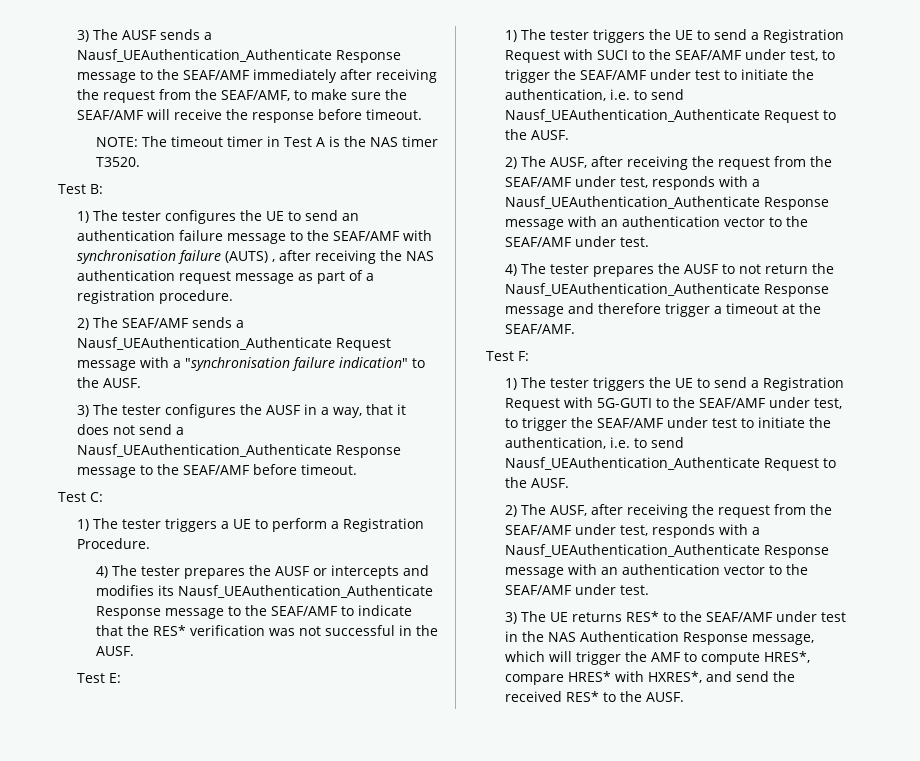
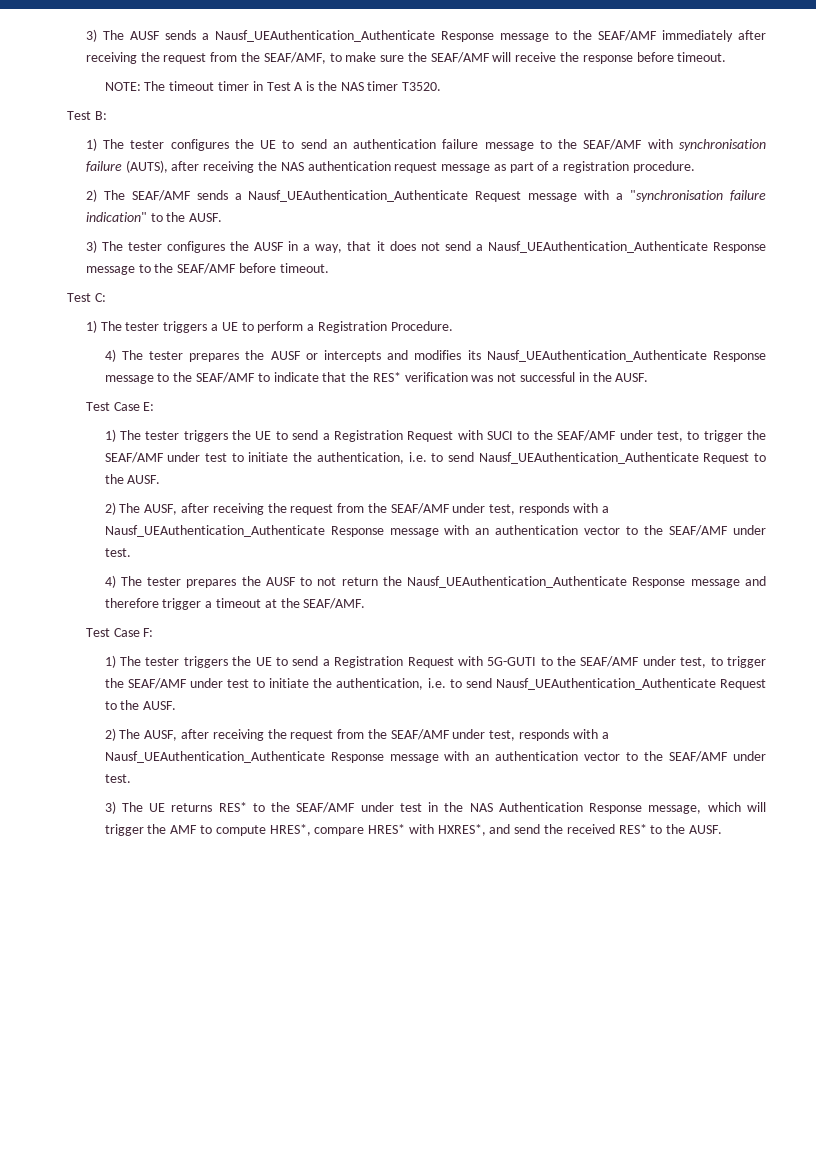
- 1) The tester configures the UE to send an authentication failure message to the SEAF/AMF with synchronisation failure (AUTS) , after receiving the NAS authentication request message as part of a registration procedure.
+ 1) The tester configures the UE to send an authentication failure message to the SEAF/AMF with synchronisation failure (AUTS), after receiving the NAS authentication request message as part of a registration procedure.
- Test E:
+ Test Case E:
- Test F:
+ Test Case F:

